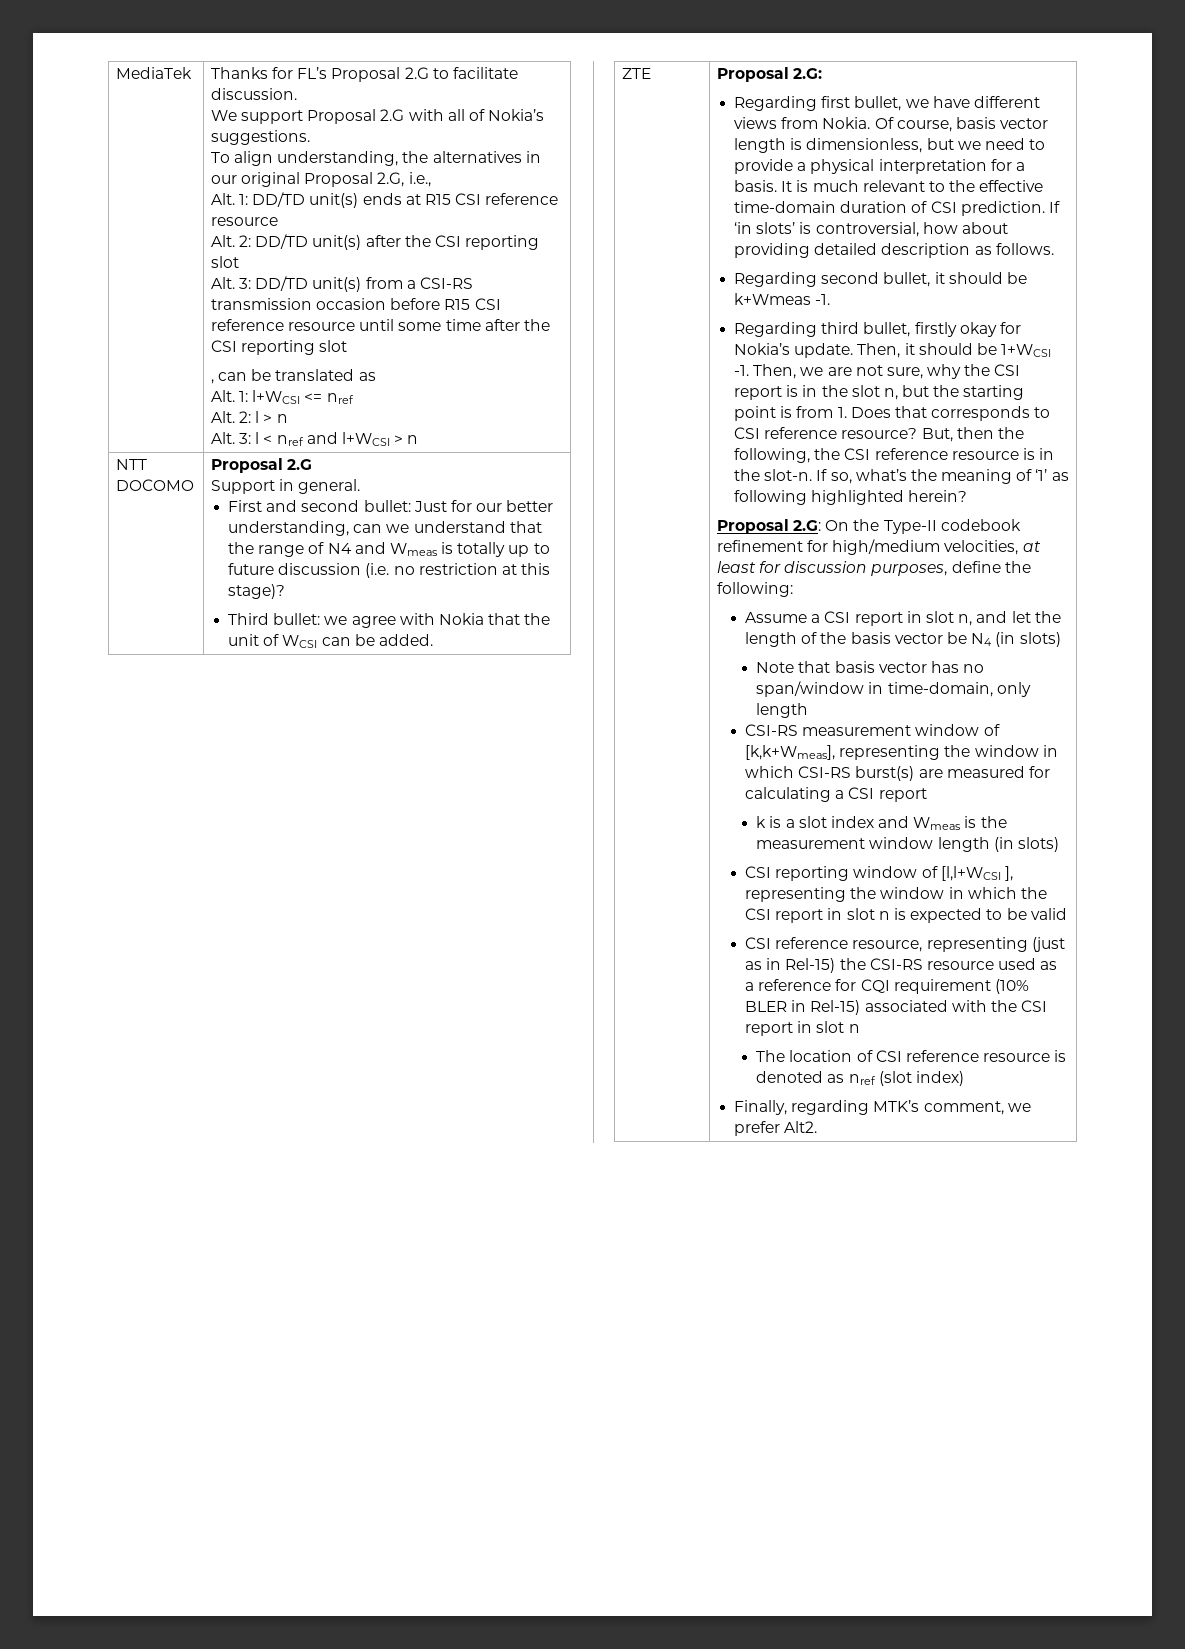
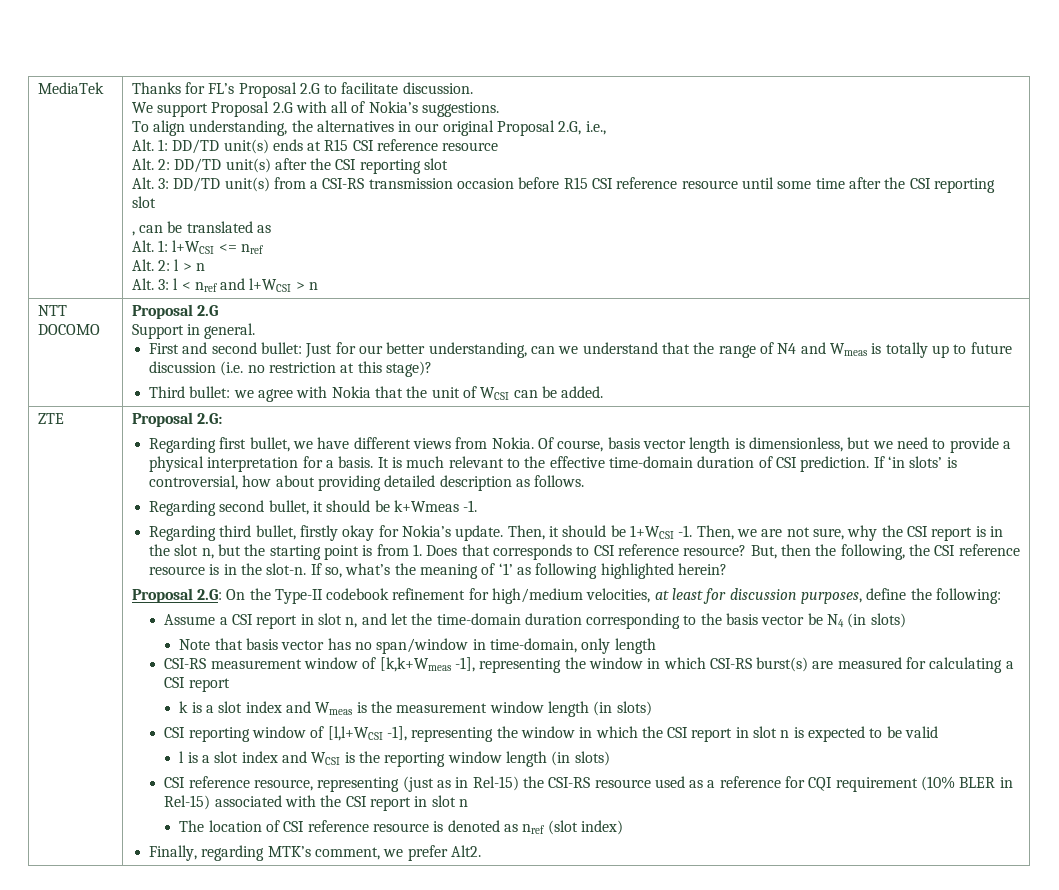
- Assume a CSI report in slot n, and let the length of the basis vector be N4 (in slots)
+ Assume a CSI report in slot n, and let the time-domain duration corresponding to the basis vector be N4 (in slots)
- CSI-RS measurement window of [k,k+Wmeas], representing the window in which CSI-RS burst(s) are measured for calculating a CSI report
+ CSI-RS measurement window of [k,k+Wmeas -1], representing the window in which CSI-RS burst(s) are measured for calculating a CSI report
- CSI reporting window of [l,l+WCSI ], representing the window in which the CSI report in slot n is expected to be valid
+ CSI reporting window of [l,l+WCSI -1], representing the window in which the CSI report in slot n is expected to be valid
+ l is a slot index and WCSI is the reporting window length (in slots)

